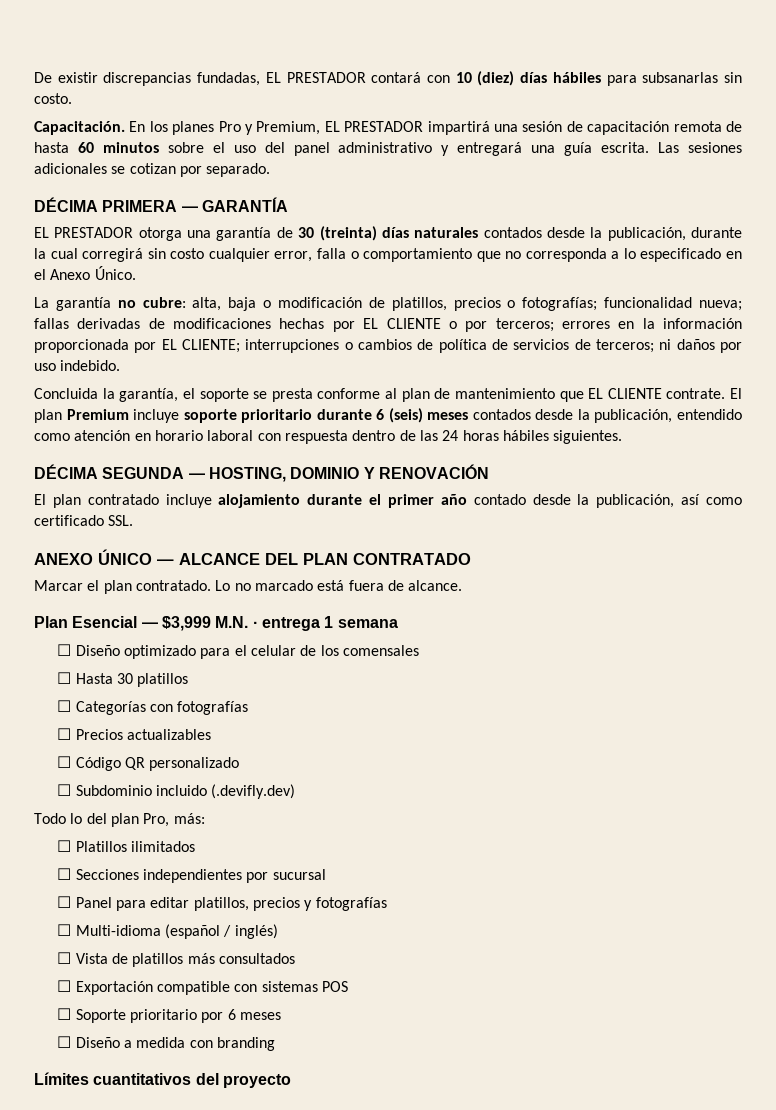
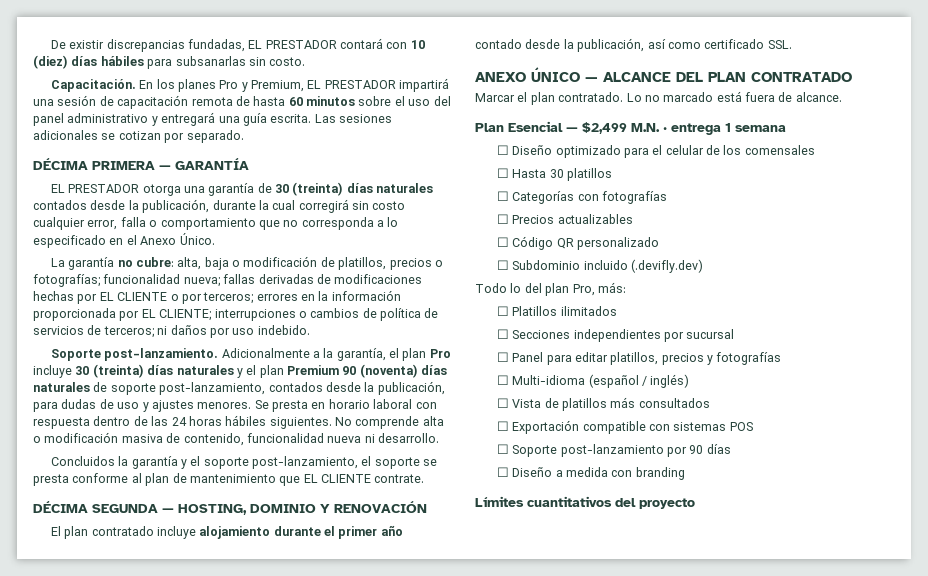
- Concluida la garantía, el soporte se presta conforme al plan de mantenimiento que EL CLIENTE contrate. El plan Premium incluye soporte prioritario durante 6 (seis) meses contados desde la publicación, entendido como atención en horario laboral con respuesta dentro de las 24 horas hábiles siguientes.
+ Soporte post-lanzamiento. Adicionalmente a la garantía, el plan Pro incluye 30 (treinta) días naturales y el plan Premium 90 (noventa) días naturales de soporte post-lanzamiento, contados desde la publicación, para dudas de uso y ajustes menores. Se presta en horario laboral con respuesta dentro de las 24 horas hábiles siguientes. No comprende alta o modificación masiva de contenido, funcionalidad nueva ni desarrollo.
+ Concluidos la garantía y el soporte post-lanzamiento, el soporte se presta conforme al plan de mantenimiento que EL CLIENTE contrate.
- Plan Esencial — $3,999 M.N. · entrega 1 semana
+ Plan Esencial — $2,499 M.N. · entrega 1 semana
- ☐ Soporte prioritario por 6 meses
+ ☐ Soporte post-lanzamiento por 90 días

